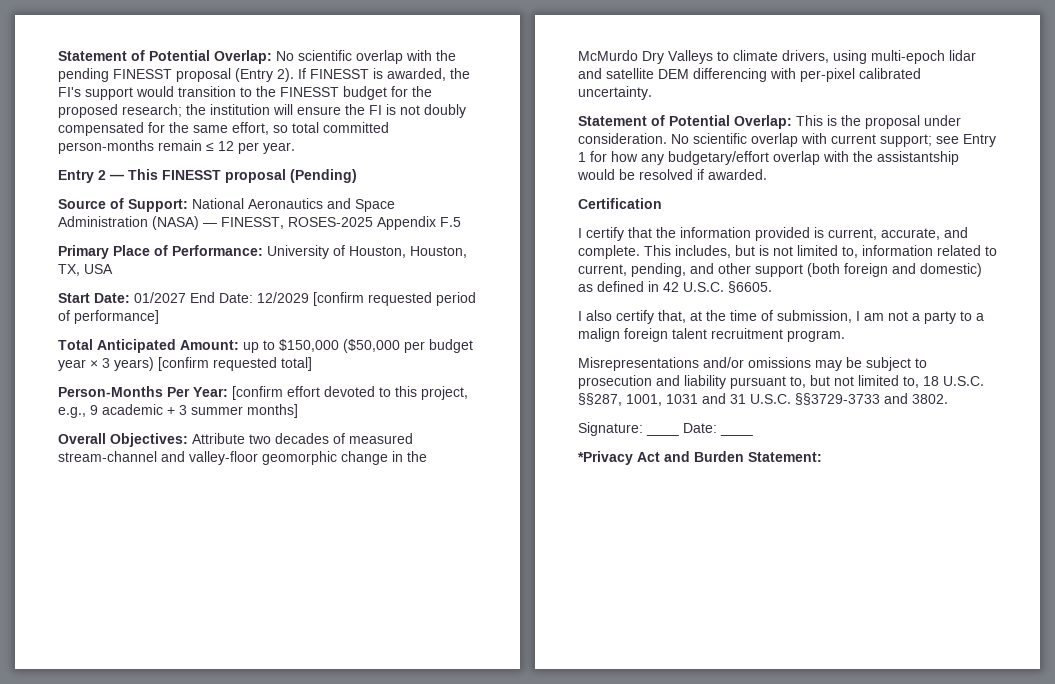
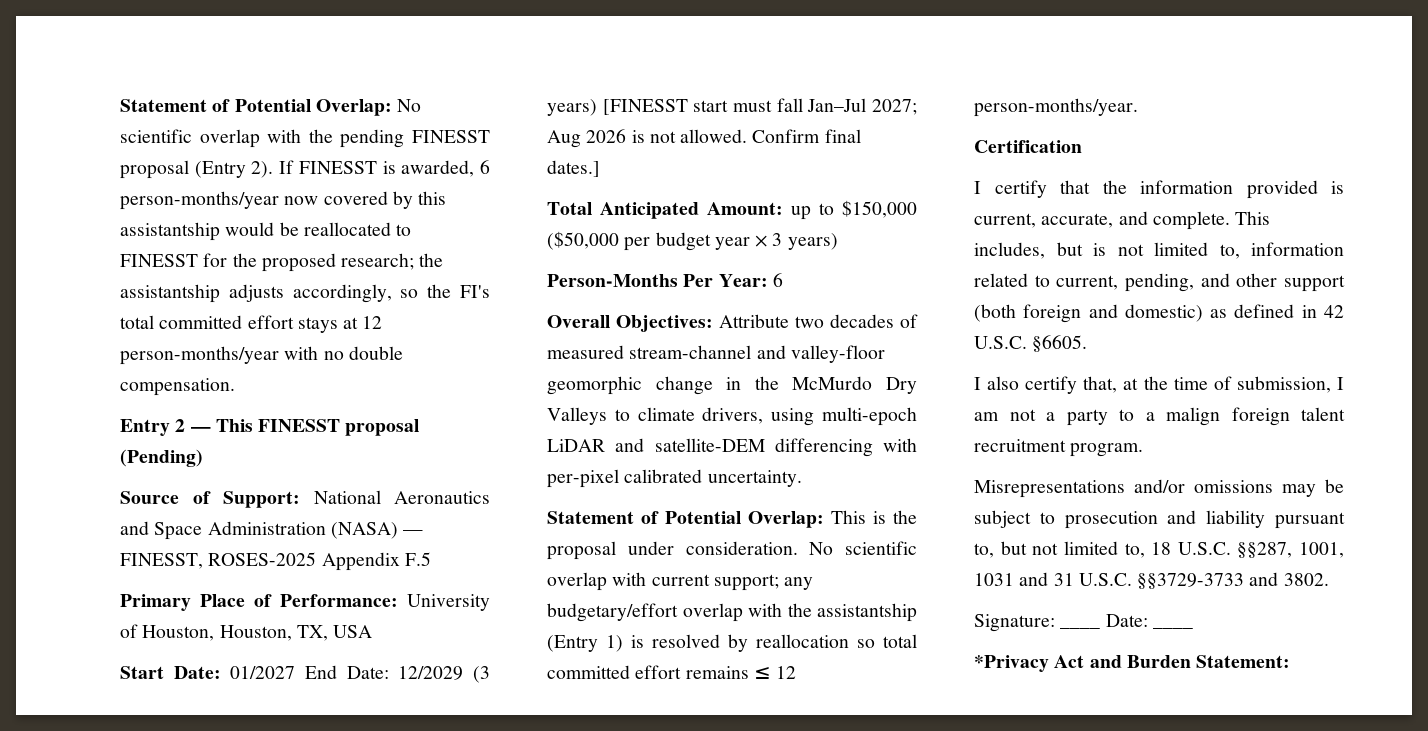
- If FINESST is awarded, the FI's support would transition to the FINESST budget for the proposed research; the institution will ensure the FI is not doubly compensated for the same effort, so total committed person-months remain ≤ 12 per year.
+ If FINESST is awarded, 6 person-months/year now covered by this assistantship would be reallocated to FINESST for the proposed research; the assistantship adjusts accordingly, so the FI's total committed effort stays at 12 person-months/year with no double compensation.
- Start Date: 01/2027 End Date: 12/2029 [confirm requested period of performance]
+ Start Date: 01/2027 End Date: 12/2029 (3 years) [FINESST start must fall Jan–Jul 2027; Aug 2026 is not allowed. Confirm final dates.]
- Total Anticipated Amount: up to $150,000 ($50,000 per budget year × 3 years) [confirm requested total]
+ Total Anticipated Amount: up to $150,000 ($50,000 per budget year × 3 years)
- Person-Months Per Year: [confirm effort devoted to this project, e.g., 9 academic + 3 summer months]
+ Person-Months Per Year: 6
- Overall Objectives: Attribute two decades of measured stream-channel and valley-floor geomorphic change in the McMurdo Dry Valleys to climate drivers, using multi-epoch lidar and satellite DEM differencing with per-pixel calibrated uncertainty.
+ Overall Objectives: Attribute two decades of measured stream-channel and valley-floor geomorphic change in the McMurdo Dry Valleys to climate drivers, using multi-epoch LiDAR and satellite-DEM differencing with per-pixel calibrated uncertainty.
- No scientific overlap with current support; see Entry 1 for how any budgetary/effort overlap with the assistantship would be resolved if awarded.
+ No scientific overlap with current support; any budgetary/effort overlap with the assistantship (Entry 1) is resolved by reallocation so total committed effort remains ≤ 12 person-months/year.

